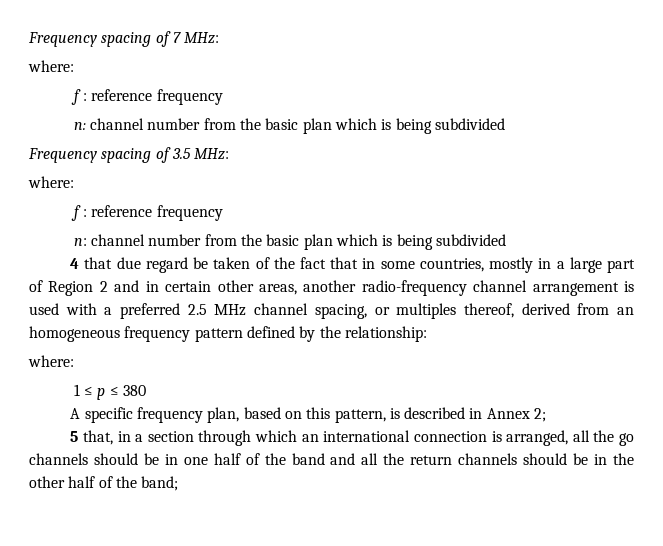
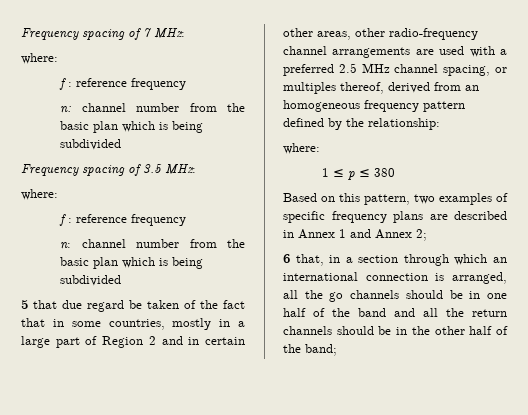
- 4 that due regard be taken of the fact that in some countries, mostly in a large part of Region 2 and in certain other areas, another radio-frequency channel arrangement is used with a preferred 2.5 MHz channel spacing, or multiples thereof, derived from an homogeneous frequency pattern defined by the relationship:
+ 5 that due regard be taken of the fact that in some countries, mostly in a large part of Region 2 and in certain other areas, other radio-frequency channel arrangements are used with a preferred 2.5 MHz channel spacing, or multiples thereof, derived from an homogeneous frequency pattern defined by the relationship:
- A specific frequency plan, based on this pattern, is described in Annex 2;
+ Based on this pattern, two examples of specific frequency plans are described in Annex 1 and Annex 2;
- 5 that, in a section through which an international connection is arranged, all the go channels should be in one half of the band and all the return channels should be in the other half of the band;
+ 6 that, in a section through which an international connection is arranged, all the go channels should be in one half of the band and all the return channels should be in the other half of the band;

